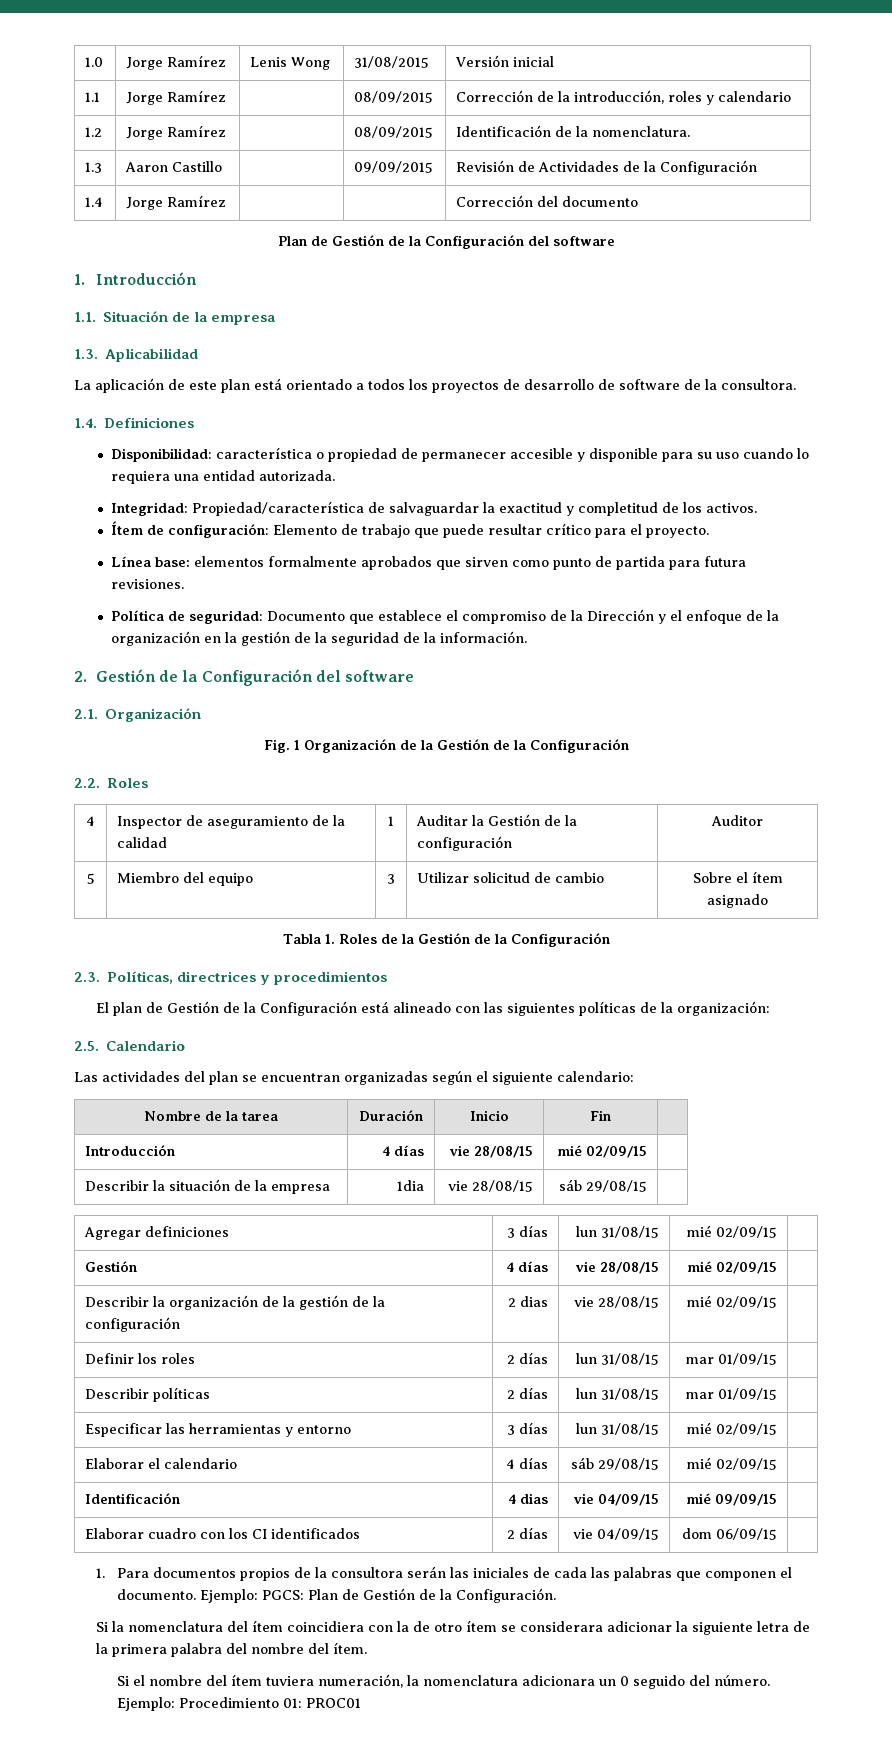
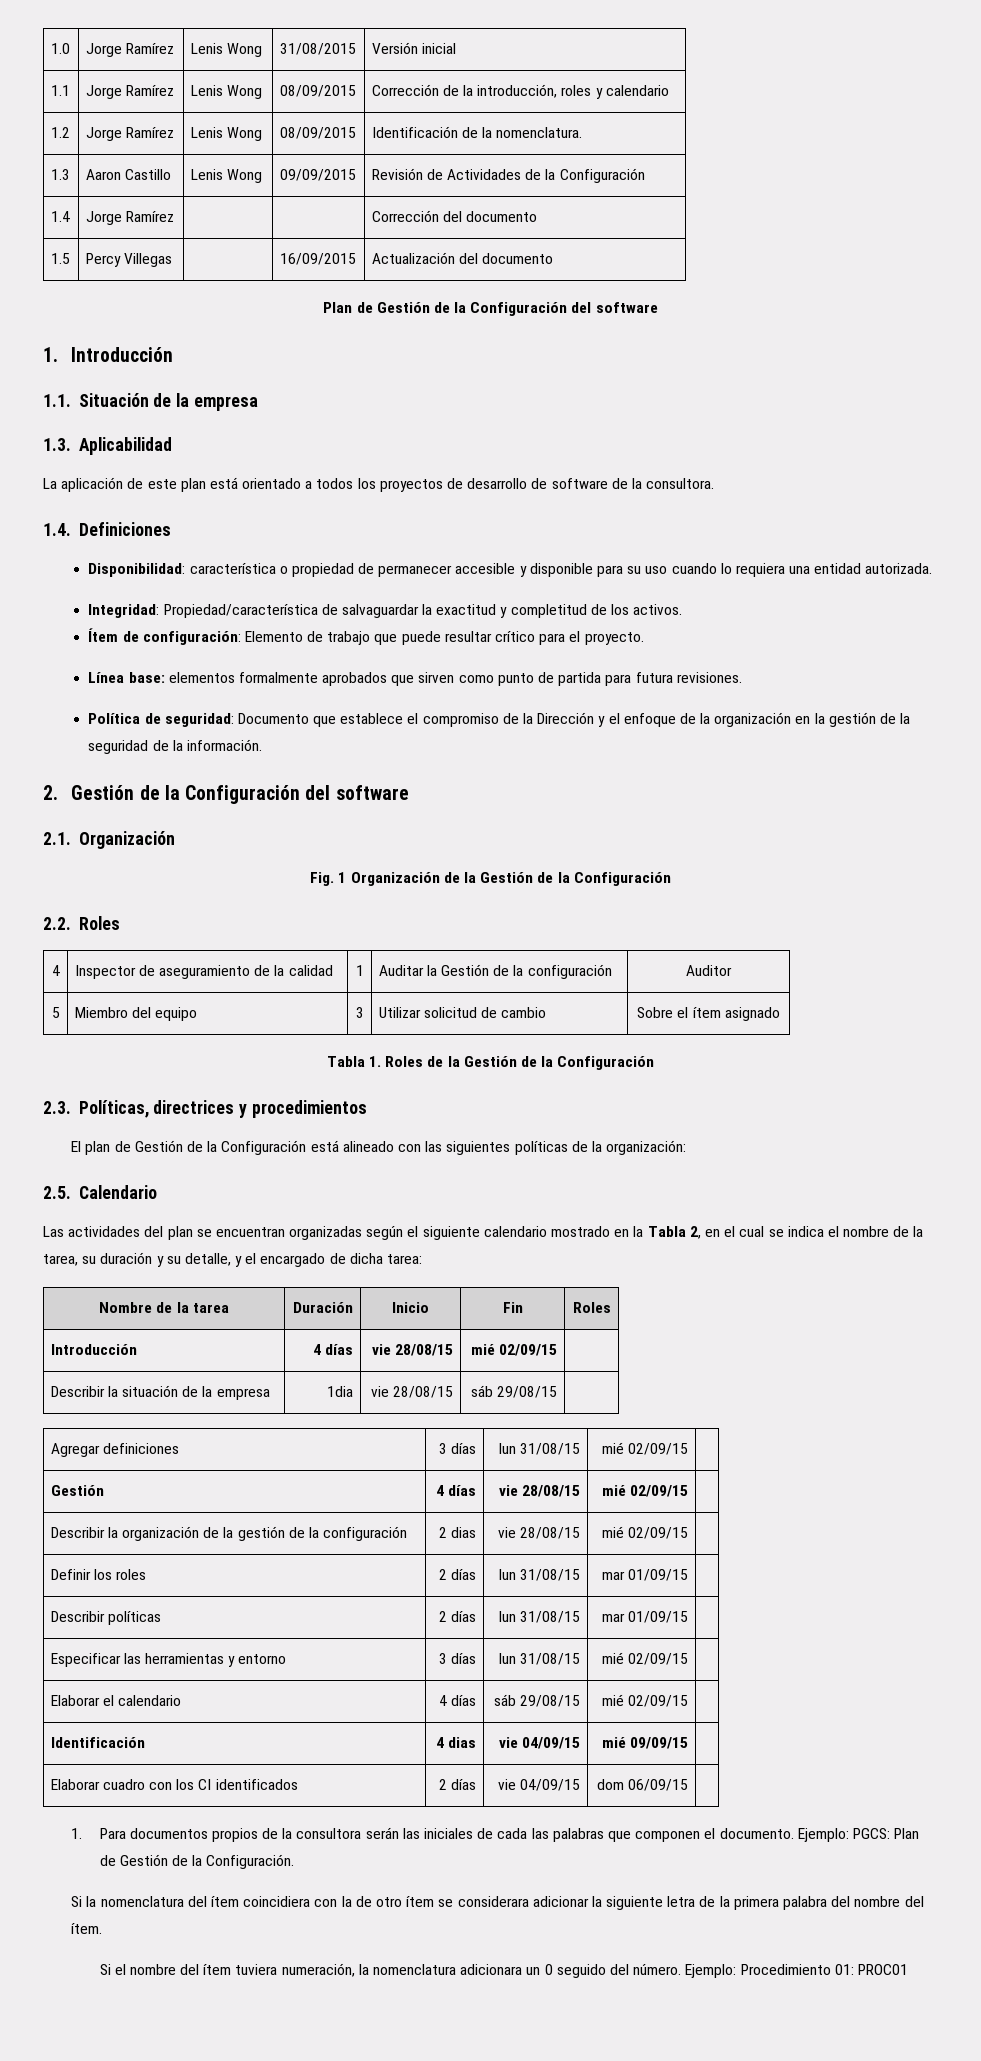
- 1.1 | Jorge Ramírez | | 08/09/2015 | Corrección de la introducción, roles y calendario
+ 1.1 | Jorge Ramírez | Lenis Wong | 08/09/2015 | Corrección de la introducción, roles y calendario
- 1.2 | Jorge Ramírez | | 08/09/2015 | Identificación de la nomenclatura.
+ 1.2 | Jorge Ramírez | Lenis Wong | 08/09/2015 | Identificación de la nomenclatura.
- 1.3 | Aaron Castillo | | 09/09/2015 | Revisión de Actividades de la Configuración
+ 1.3 | Aaron Castillo | Lenis Wong | 09/09/2015 | Revisión de Actividades de la Configuración
+ 1.5 | Percy Villegas | | 16/09/2015 | Actualización del documento
- Las actividades del plan se encuentran organizadas según el siguiente calendario:
+ Las actividades del plan se encuentran organizadas según el siguiente calendario mostrado en la Tabla 2, en el cual se indica el nombre de la tarea, su duración y su detalle, y el encargado de dicha tarea:
- Nombre de la tarea | Duración | Inicio | Fin |
+ Nombre de la tarea | Duración | Inicio | Fin | Roles

